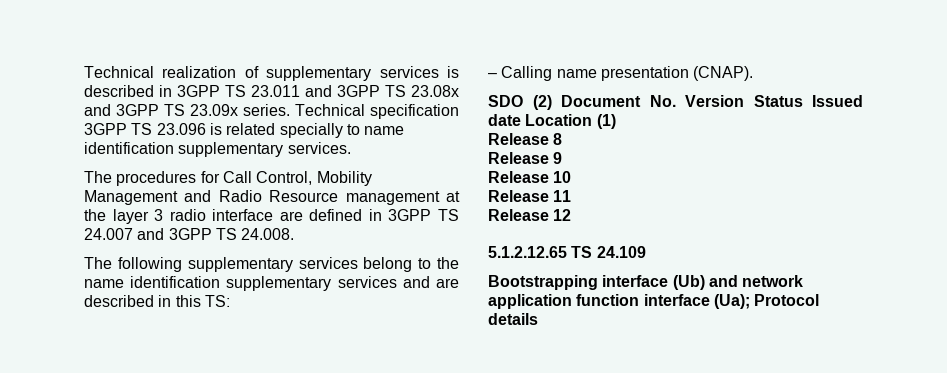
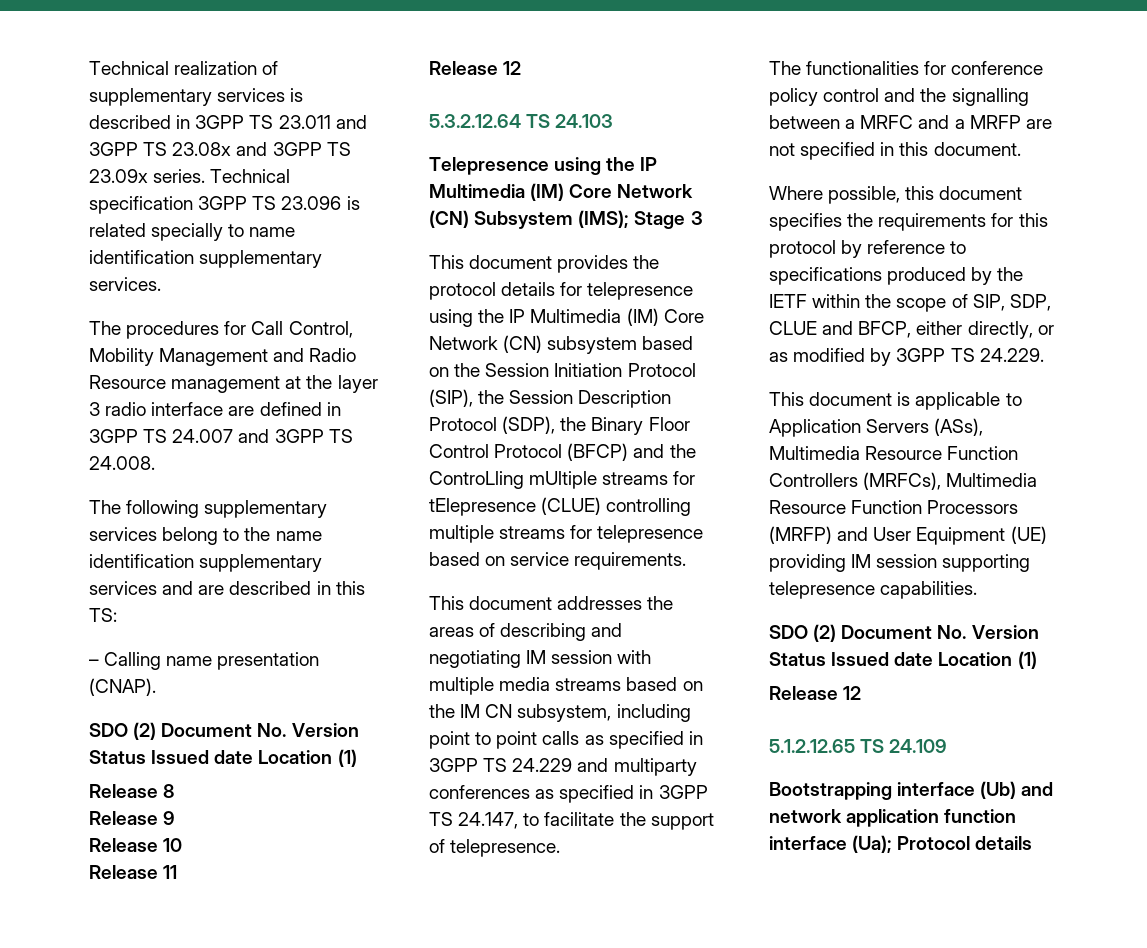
+ 5.3.2.12.64 TS 24.103
+ Telepresence using the IP Multimedia (IM) Core Network (CN) Subsystem (IMS); Stage 3
+ This document provides the protocol details for telepresence using the IP Multimedia (IM) Core Network (CN) subsystem based on the Session Initiation Protocol (SIP), the Session Description Protocol (SDP), the Binary Floor Control Protocol (BFCP) and the ControLling mUltiple streams for tElepresence (CLUE) controlling multiple streams for telepresence based on service requirements.
+ This document addresses the areas of describing and negotiating IM session with multiple media streams based on the IM CN subsystem, including point to point calls as specified in 3GPP TS 24.229 and multiparty conferences as specified in 3GPP TS 24.147, to facilitate the support of telepresence.
+ The functionalities for conference policy control and the signalling between a MRFC and a MRFP are not specified in this document.
+ Where possible, this document specifies the requirements for this protocol by reference to specifications produced by the IETF within the scope of SIP, SDP, CLUE and BFCP, either directly, or as modified by 3GPP TS 24.229.
+ This document is applicable to Application Servers (ASs), Multimedia Resource Function Controllers (MRFCs), Multimedia Resource Function Processors (MRFP) and User Equipment (UE) providing IM session supporting telepresence capabilities.
+ SDO (2) Document No. Version Status Issued date Location (1)
+ Release 12

